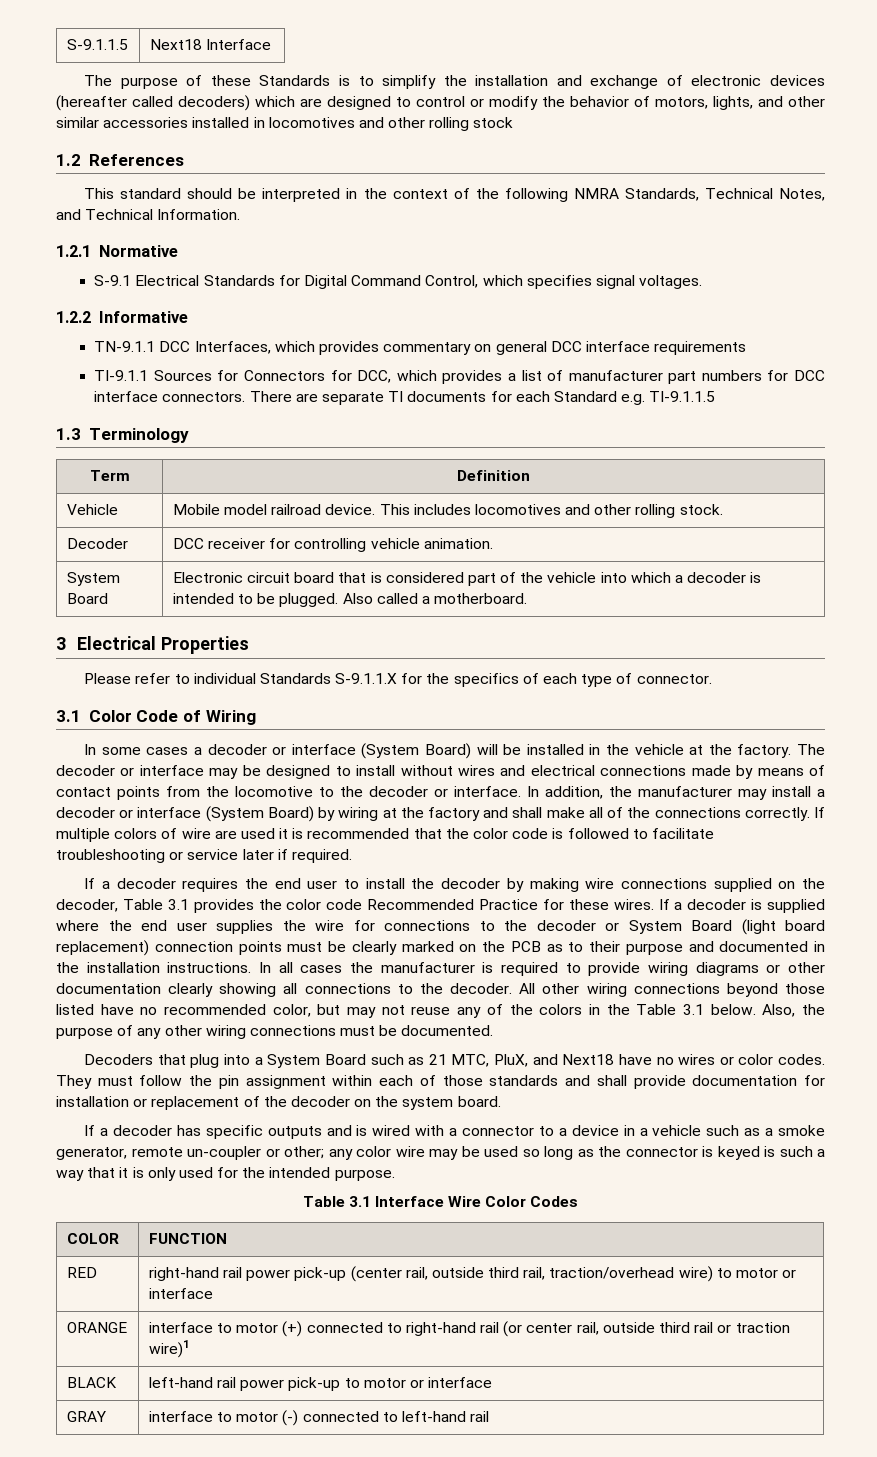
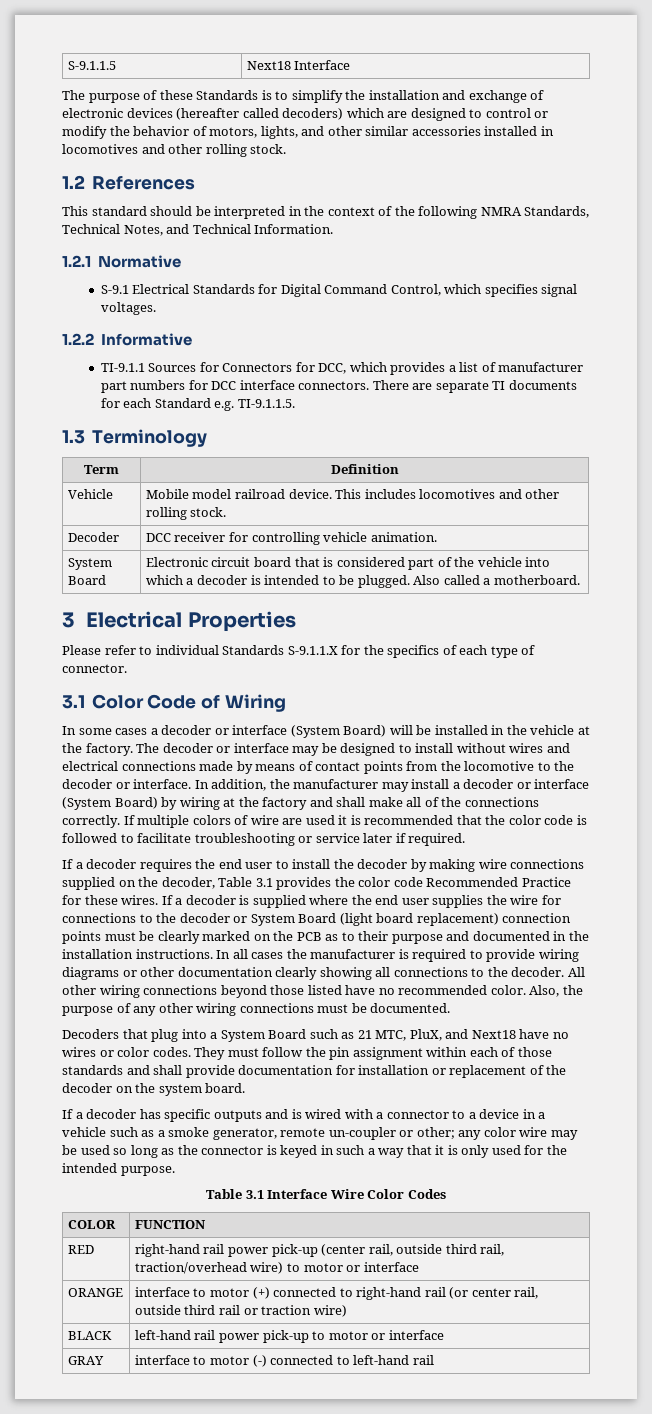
- The purpose of these Standards is to simplify the installation and exchange of electronic devices (hereafter called decoders) which are designed to control or modify the behavior of motors, lights, and other similar accessories installed in locomotives and other rolling stock
+ The purpose of these Standards is to simplify the installation and exchange of electronic devices (hereafter called decoders) which are designed to control or modify the behavior of motors, lights, and other similar accessories installed in locomotives and other rolling stock.
- TN-9.1.1 DCC Interfaces, which provides commentary on general DCC interface requirements
- There are separate TI documents for each Standard e.g. TI-9.1.1.5
+ There are separate TI documents for each Standard e.g. TI-9.1.1.5.
- All other wiring connections beyond those listed have no recommended color, but may not reuse any of the colors in the Table 3.1 below.
+ All other wiring connections beyond those listed have no recommended color.
- If a decoder has specific outputs and is wired with a connector to a device in a vehicle such as a smoke generator, remote un-coupler or other; any color wire may be used so long as the connector is keyed is such a way that it is only used for the intended purpose.
+ If a decoder has specific outputs and is wired with a connector to a device in a vehicle such as a smoke generator, remote un-coupler or other; any color wire may be used so long as the connector is keyed in such a way that it is only used for the intended purpose.
- ORANGE | interface to motor (+) connected to right-hand rail (or center rail, outside third rail or traction wire)1
+ ORANGE | interface to motor (+) connected to right-hand rail (or center rail, outside third rail or traction wire)

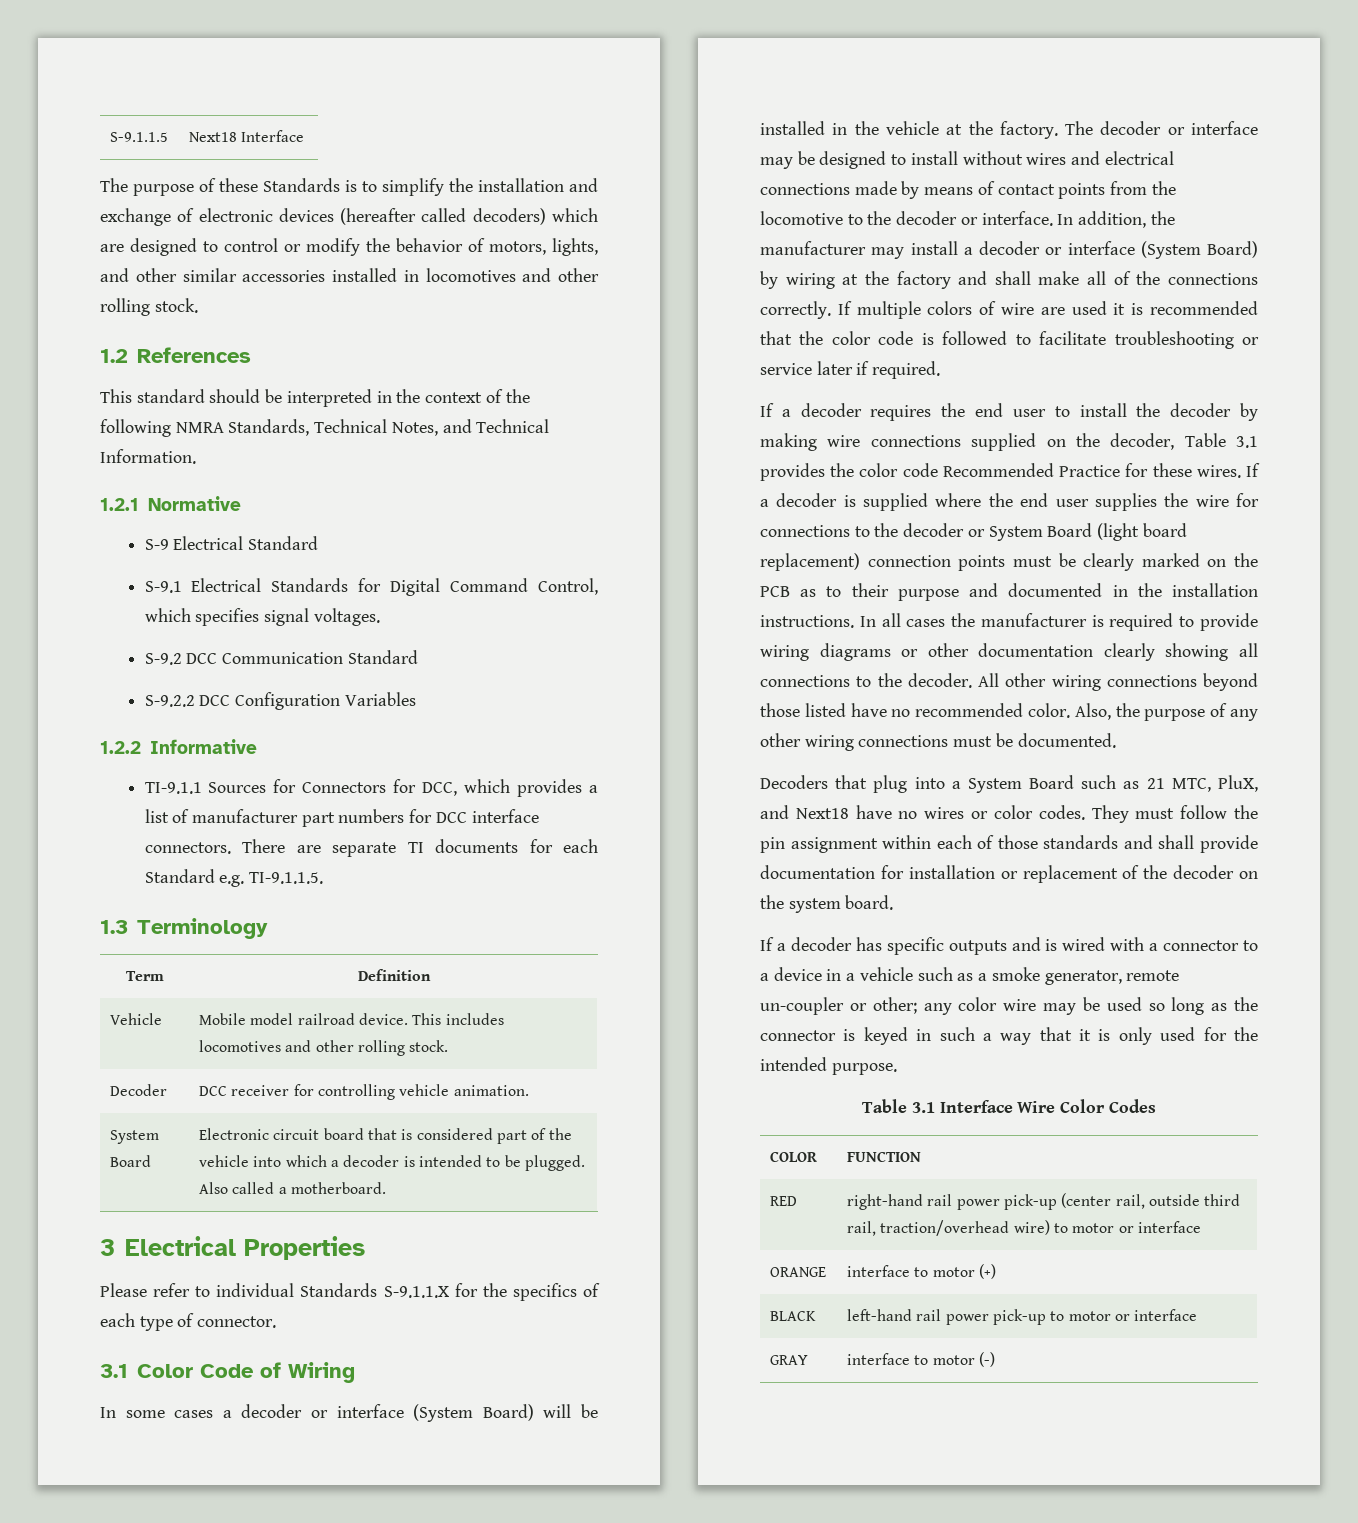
+ S-9 Electrical Standard
+ S-9.2 DCC Communication Standard
+ S-9.2.2 DCC Configuration Variables
- ORANGE | interface to motor (+) connected to right-hand rail (or center rail, outside third rail or traction wire)
+ ORANGE | interface to motor (+)
- GRAY | interface to motor (-) connected to left-hand rail
+ GRAY | interface to motor (-)

